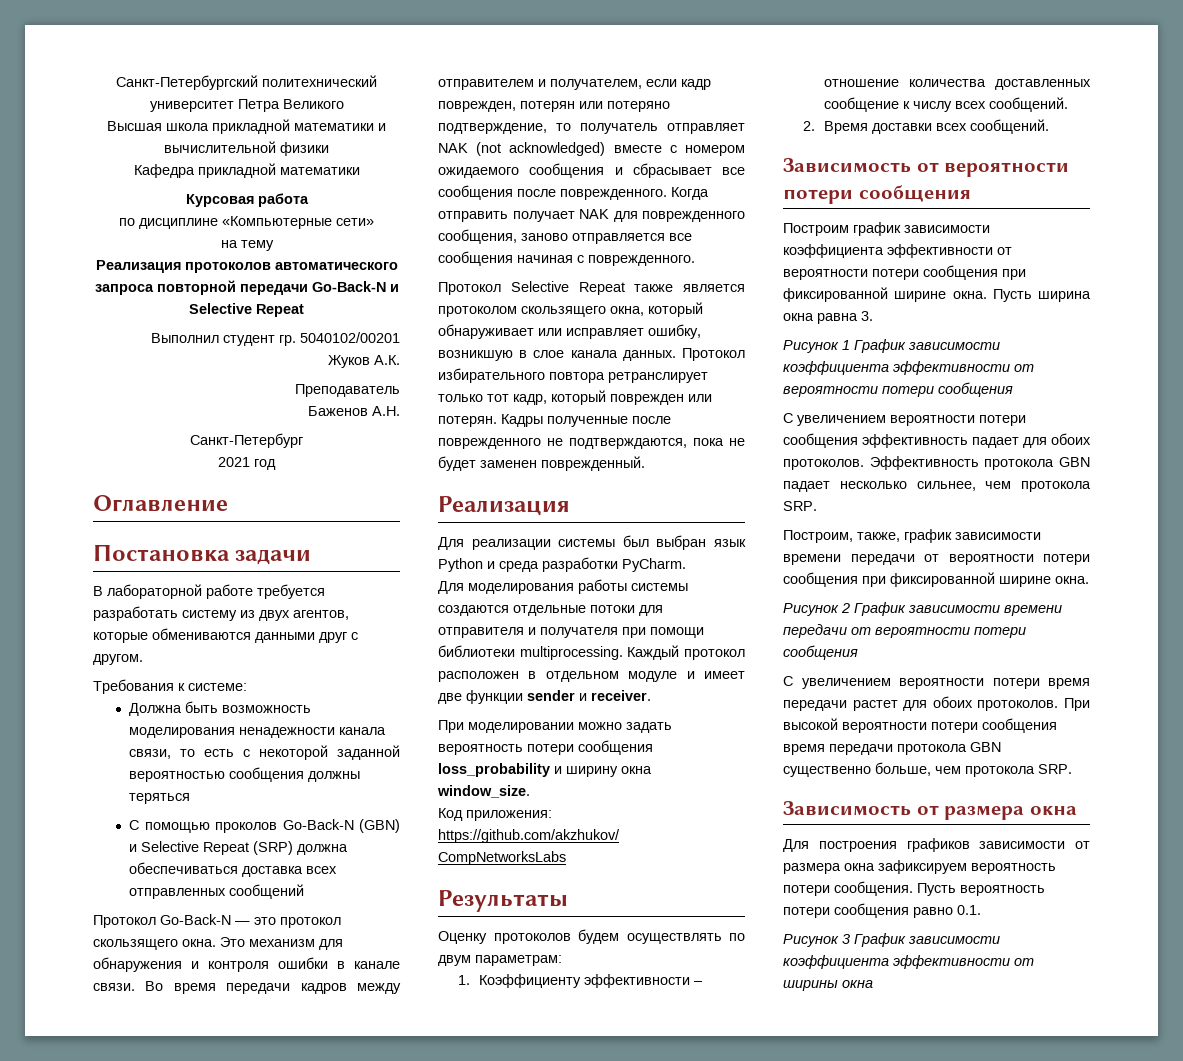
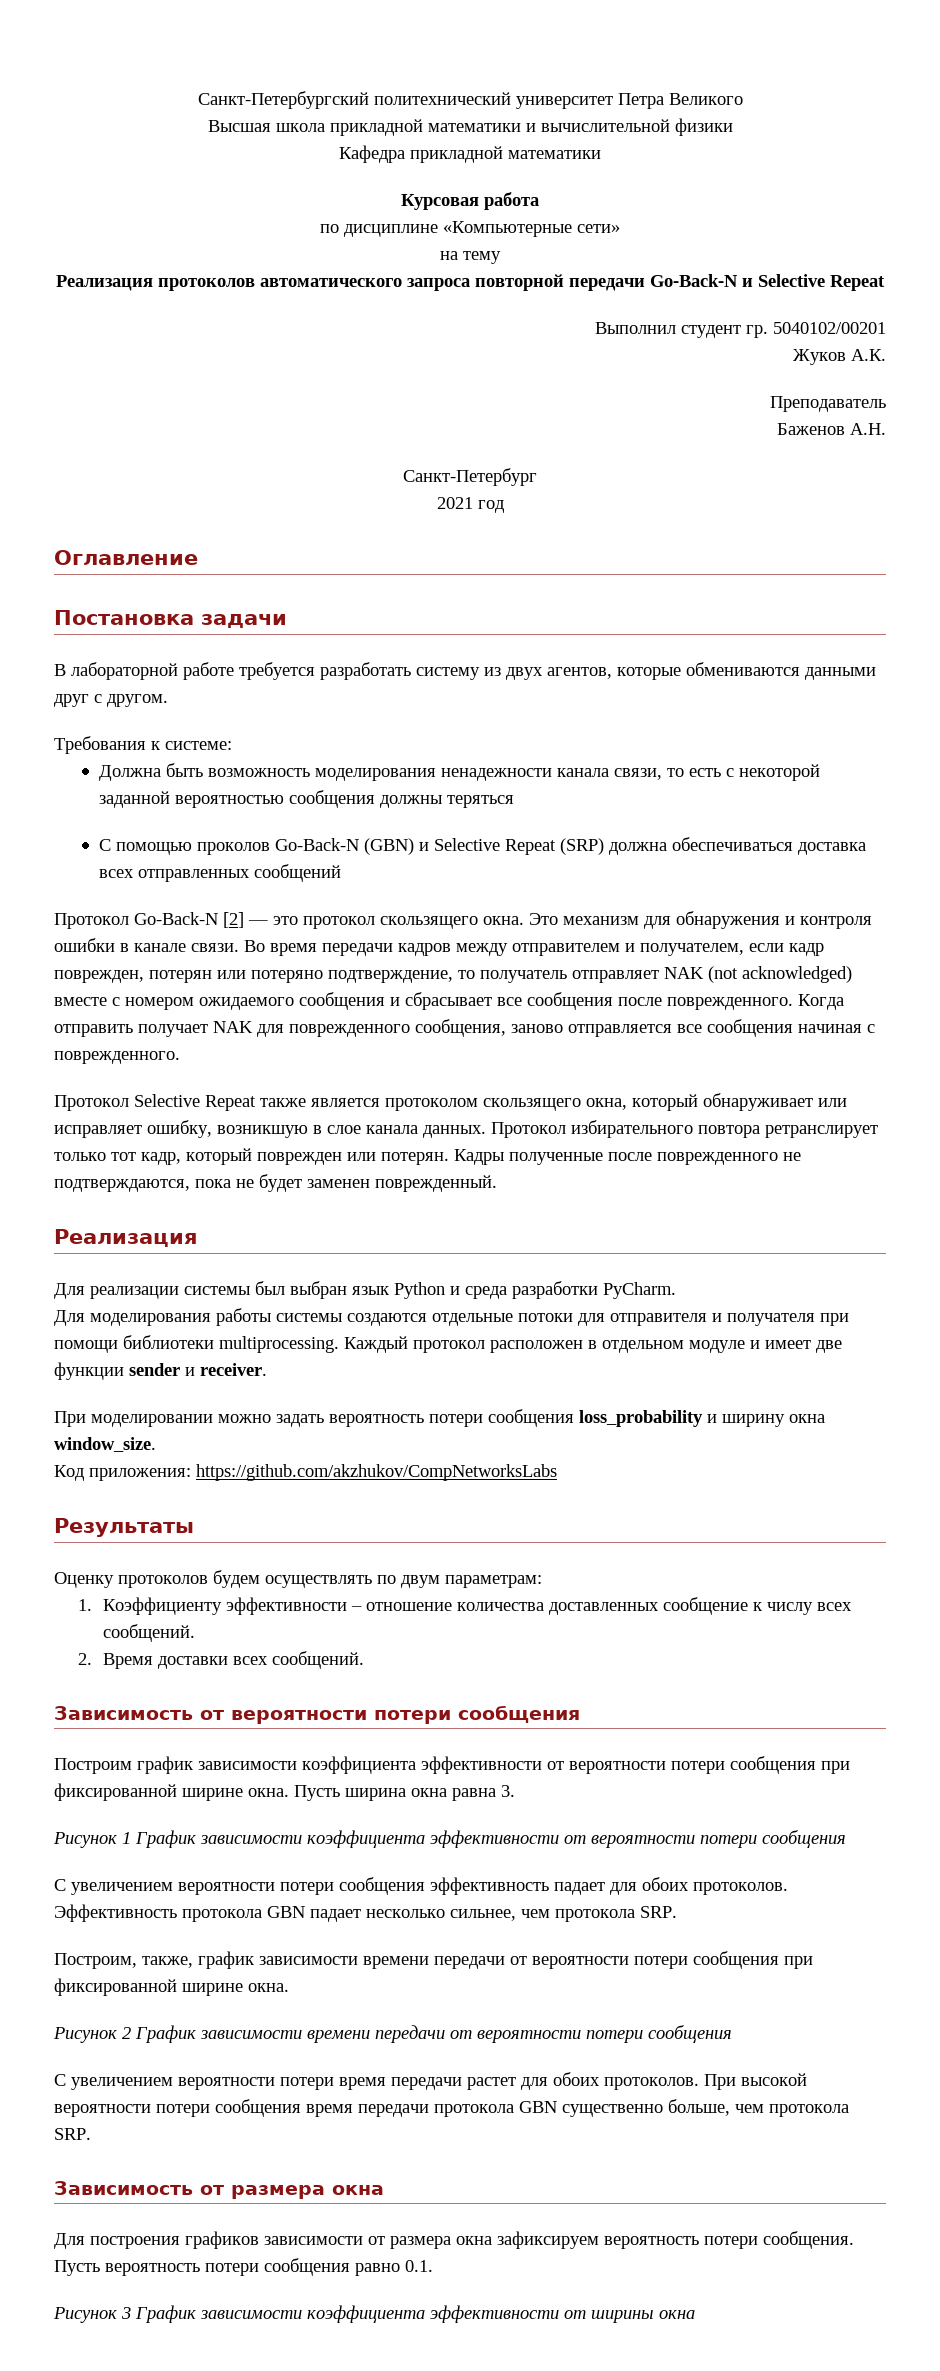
- Протокол Go-Back-N — это протокол скользящего окна.
+ Протокол Go-Back-N [2] — это протокол скользящего окна.

